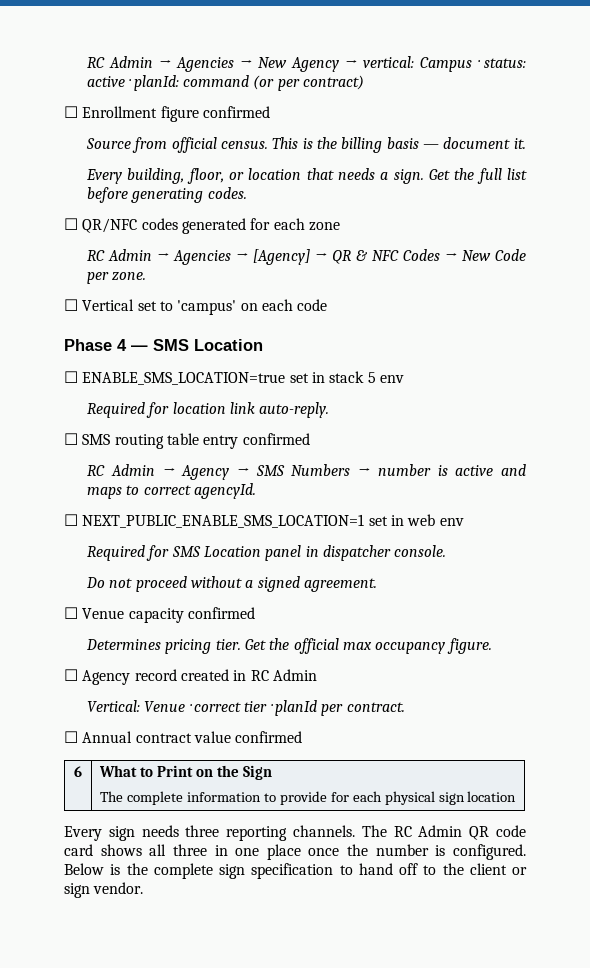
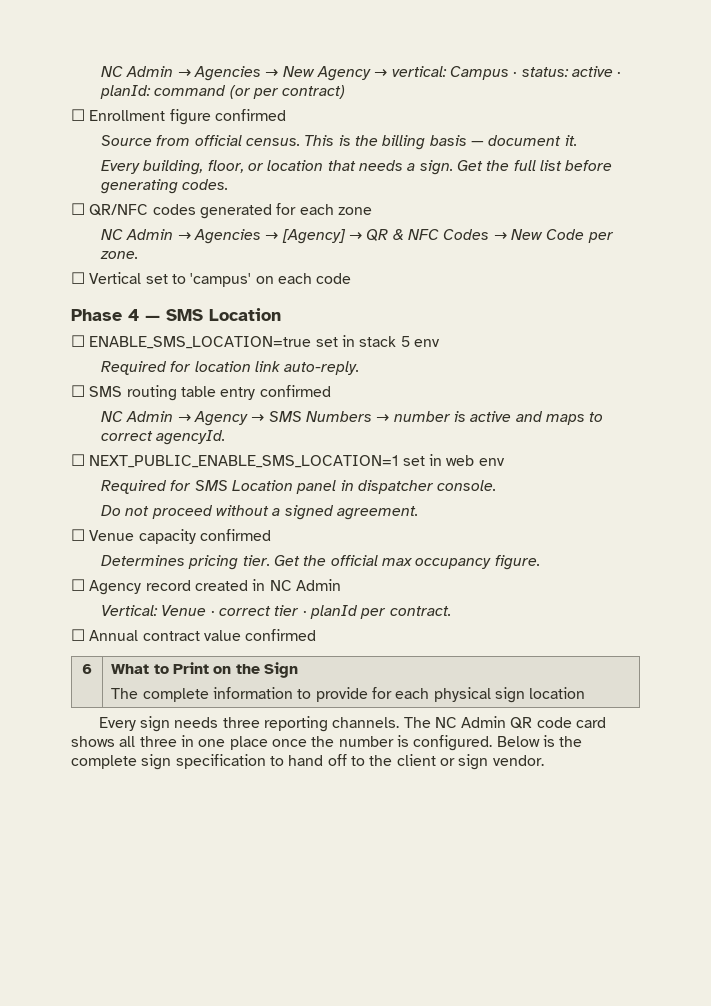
- RC Admin → Agencies → New Agency → vertical: Campus · status: active · planId: command (or per contract)
+ NC Admin → Agencies → New Agency → vertical: Campus · status: active · planId: command (or per contract)
- RC Admin → Agencies → [Agency] → QR & NFC Codes → New Code per zone.
+ NC Admin → Agencies → [Agency] → QR & NFC Codes → New Code per zone.
- RC Admin → Agency → SMS Numbers → number is active and maps to correct agencyId.
+ NC Admin → Agency → SMS Numbers → number is active and maps to correct agencyId.
- ☐ Agency record created in RC Admin
+ ☐ Agency record created in NC Admin
- The RC Admin QR code card shows all three in one place once the number is configured.
+ The NC Admin QR code card shows all three in one place once the number is configured.

